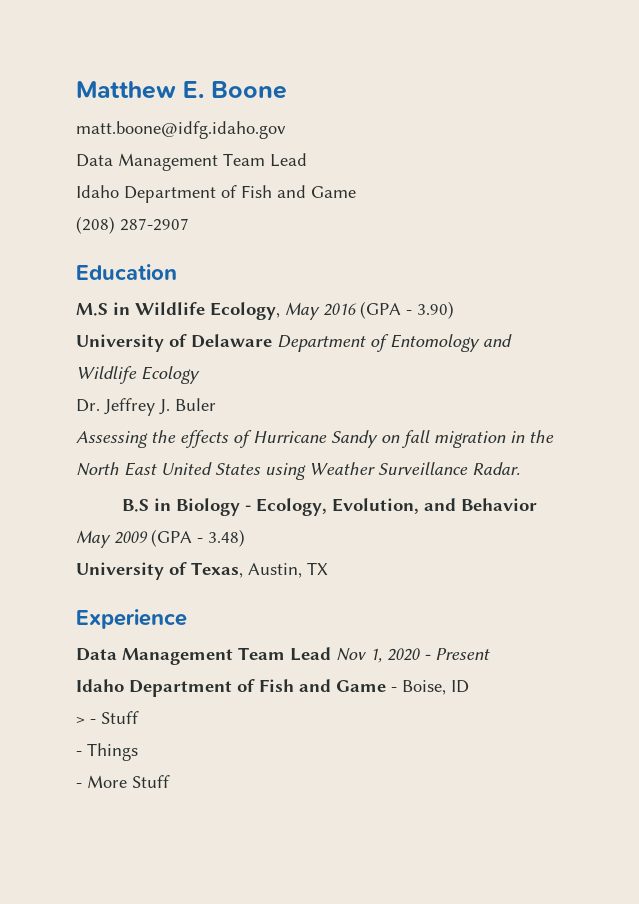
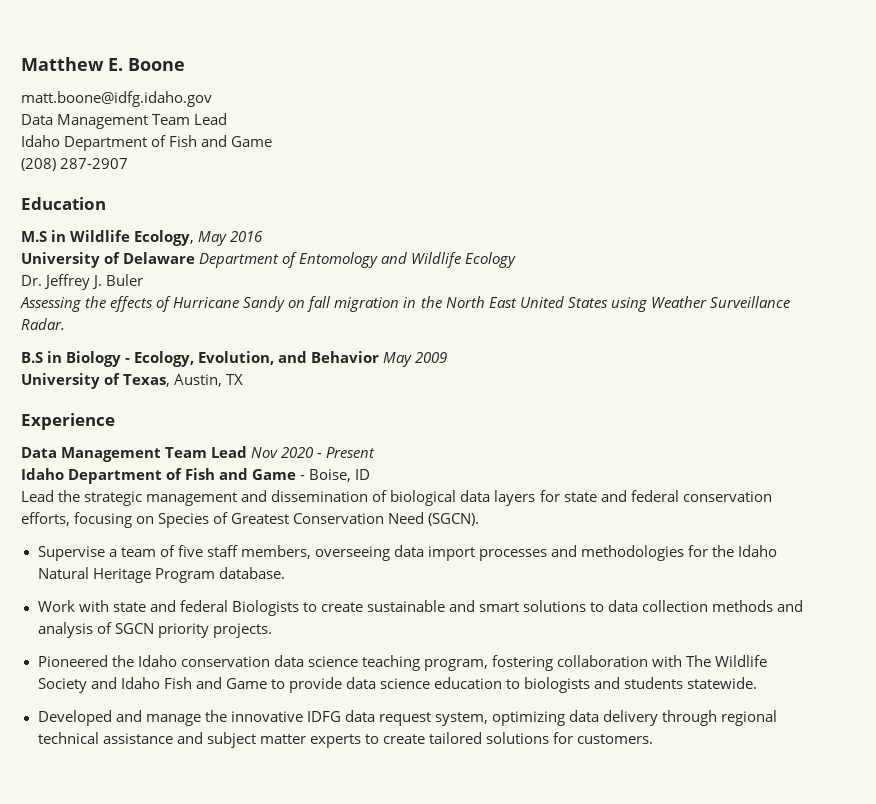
- M.S in Wildlife Ecology, May 2016 (GPA - 3.90)
+ M.S in Wildlife Ecology, May 2016
- B.S in Biology - Ecology, Evolution, and Behavior May 2009 (GPA - 3.48)
+ B.S in Biology - Ecology, Evolution, and Behavior May 2009
- Data Management Team Lead Nov 1, 2020 - Present
+ Data Management Team Lead Nov 2020 - Present
- > - Stuff
- - Things
- - More Stuff
+ Lead the strategic management and dissemination of biological data layers for state and federal conservation efforts, focusing on Species of Greatest Conservation Need (SGCN).
+ Supervise a team of five staff members, overseeing data import processes and methodologies for the Idaho Natural Heritage Program database.
+ Work with state and federal Biologists to create sustainable and smart solutions to data collection methods and analysis of SGCN priority projects.
+ Pioneered the Idaho conservation data science teaching program, fostering collaboration with The Wildlife Society and Idaho Fish and Game to provide data science education to biologists and students statewide.
+ Developed and manage the innovative IDFG data request system, optimizing data delivery through regional technical assistance and subject matter experts to create tailored solutions for customers.

